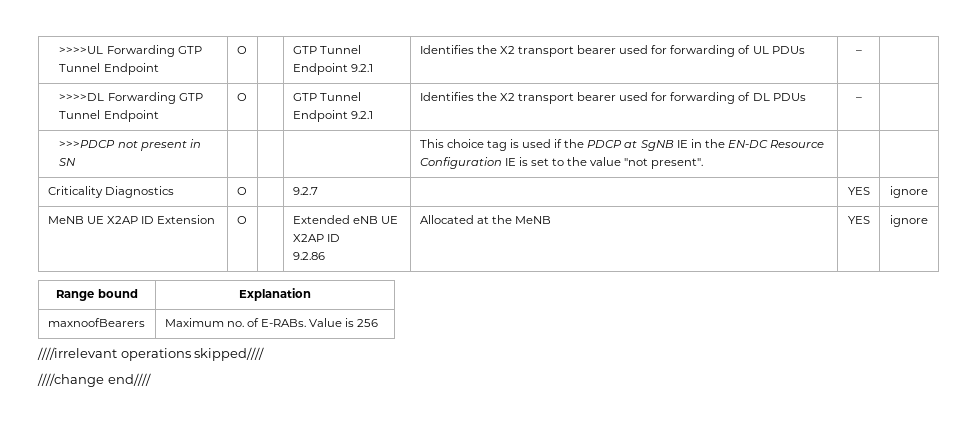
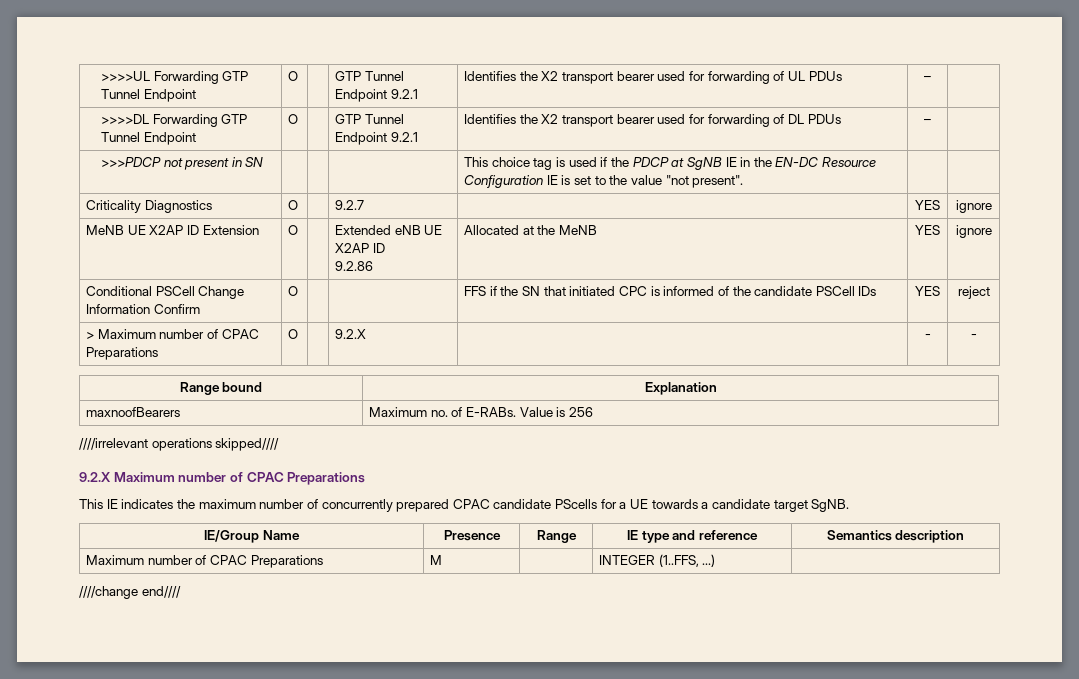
+ Conditional PSCell Change Information Confirm | O | | | FFS if the SN that initiated CPC is informed of the candidate PSCell IDs | YES | reject
+ > Maximum number of CPAC Preparations | O | | 9.2.X | | - | -
+ 9.2.X Maximum number of CPAC Preparations
+ This IE indicates the maximum number of concurrently prepared CPAC candidate PScells for a UE towards a candidate target SgNB.
+ IE/Group Name | Presence | Range | IE type and reference | Semantics description
+ Maximum number of CPAC Preparations | M | | INTEGER (1..FFS, ...) |

